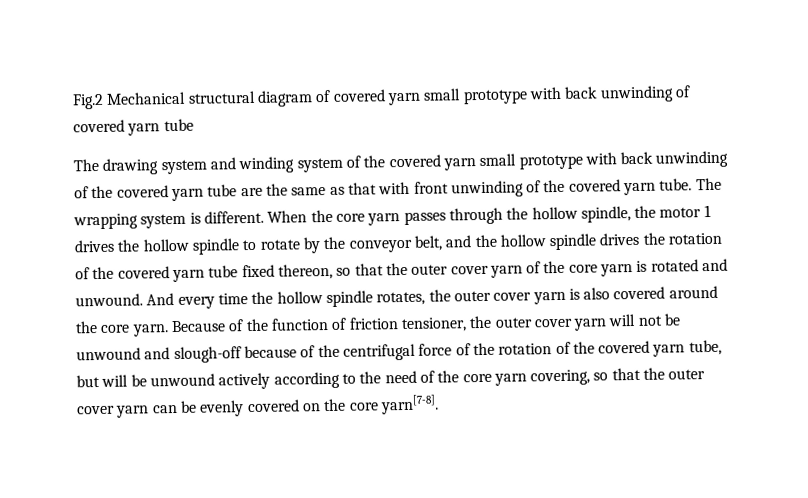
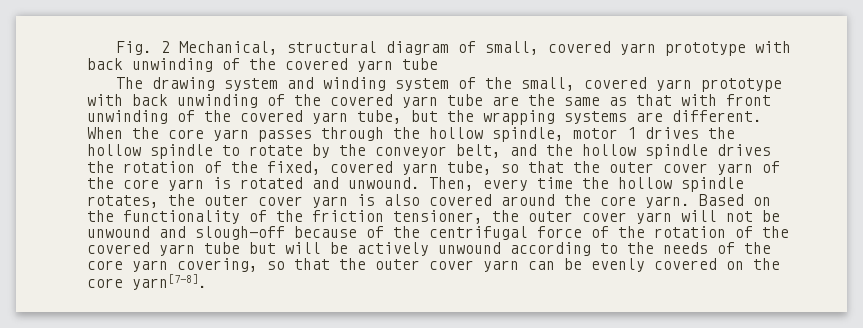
- Fig.2 Mechanical structural diagram of covered yarn small prototype with back unwinding of covered yarn tube
+ Fig. 2 Mechanical, structural diagram of small, covered yarn prototype with back unwinding of the covered yarn tube
- The drawing system and winding system of the covered yarn small prototype with back unwinding of the covered yarn tube are the same as that with front unwinding of the covered yarn tube. The wrapping system is different.
+ The drawing system and winding system of the small, covered yarn prototype with back unwinding of the covered yarn tube are the same as that with front unwinding of the covered yarn tube, but the wrapping systems are different.
- When the core yarn passes through the hollow spindle, the motor 1 drives the hollow spindle to rotate by the conveyor belt, and the hollow spindle drives the rotation of the covered yarn tube fixed thereon, so that the outer cover yarn of the core yarn is rotated and unwound.
+ When the core yarn passes through the hollow spindle, motor 1 drives the hollow spindle to rotate by the conveyor belt, and the hollow spindle drives the rotation of the fixed, covered yarn tube, so that the outer cover yarn of the core yarn is rotated and unwound.
- And every time the hollow spindle rotates, the outer cover yarn is also covered around the core yarn.
+ Then, every time the hollow spindle rotates, the outer cover yarn is also covered around the core yarn.
- Because of the function of friction tensioner, the outer cover yarn will not be unwound and slough-off because of the centrifugal force of the rotation of the covered yarn tube, but will be unwound actively according to the need of the core yarn covering, so that the outer cover yarn can be evenly covered on the core yarn[7-8].
+ Based on the functionality of the friction tensioner, the outer cover yarn will not be unwound and slough-off because of the centrifugal force of the rotation of the covered yarn tube but will be actively unwound according to the needs of the core yarn covering, so that the outer cover yarn can be evenly covered on the core yarn[7-8].

